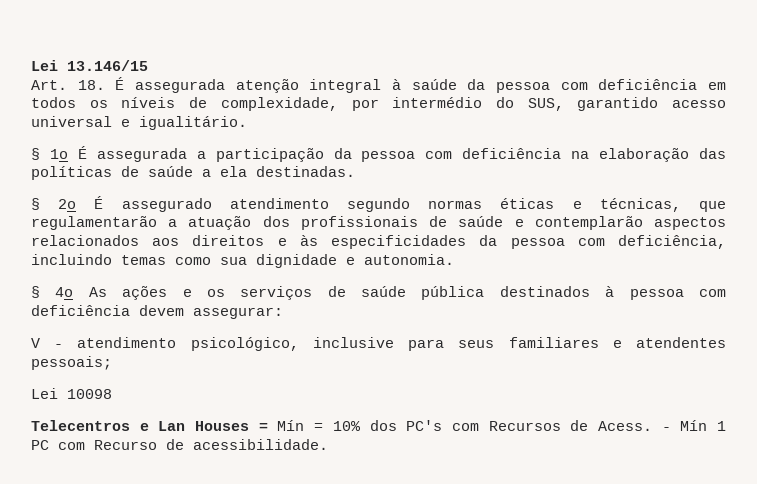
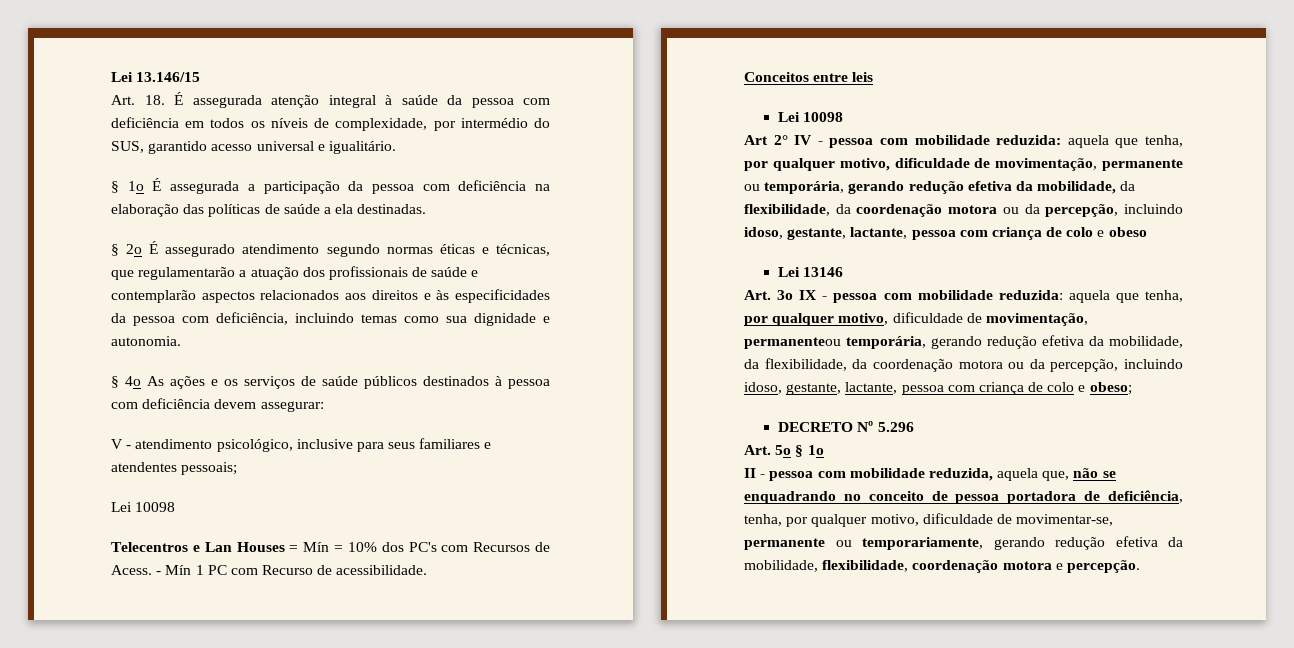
- § 4o As ações e os serviços de saúde pública destinados à pessoa com deficiência devem assegurar:
+ § 4o As ações e os serviços de saúde públicos destinados à pessoa com deficiência devem assegurar:
+ Conceitos entre leis
+ Lei 10098
+ Art 2° IV - pessoa com mobilidade reduzida: aquela que tenha, por qualquer motivo, dificuldade de movimentação, permanente ou temporária, gerando redução efetiva da mobilidade, da flexibilidade, da coordenação motora ou da percepção, incluindo idoso, gestante, lactante, pessoa com criança de colo e obeso
+ Lei 13146
+ Art. 3o IX - pessoa com mobilidade reduzida: aquela que tenha, por qualquer motivo, dificuldade de movimentação, permanenteou temporária, gerando redução efetiva da mobilidade, da flexibilidade, da coordenação motora ou da percepção, incluindo idoso, gestante, lactante, pessoa com criança de colo e obeso;
+ DECRETO Nº 5.296
+ Art. 5o § 1o
+ II - pessoa com mobilidade reduzida, aquela que, não se enquadrando no conceito de pessoa portadora de deficiência, tenha, por qualquer motivo, dificuldade de movimentar-se, permanente ou temporariamente, gerando redução efetiva da mobilidade, flexibilidade, coordenação motora e percepção.

